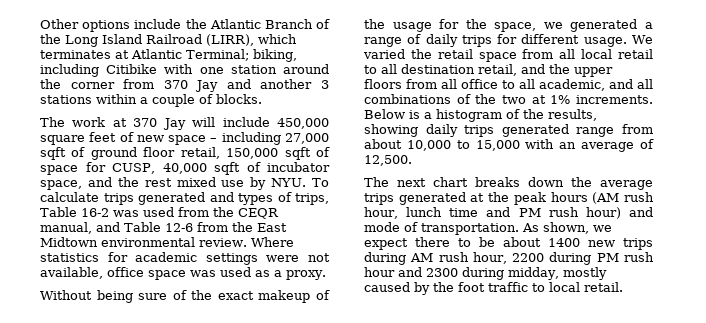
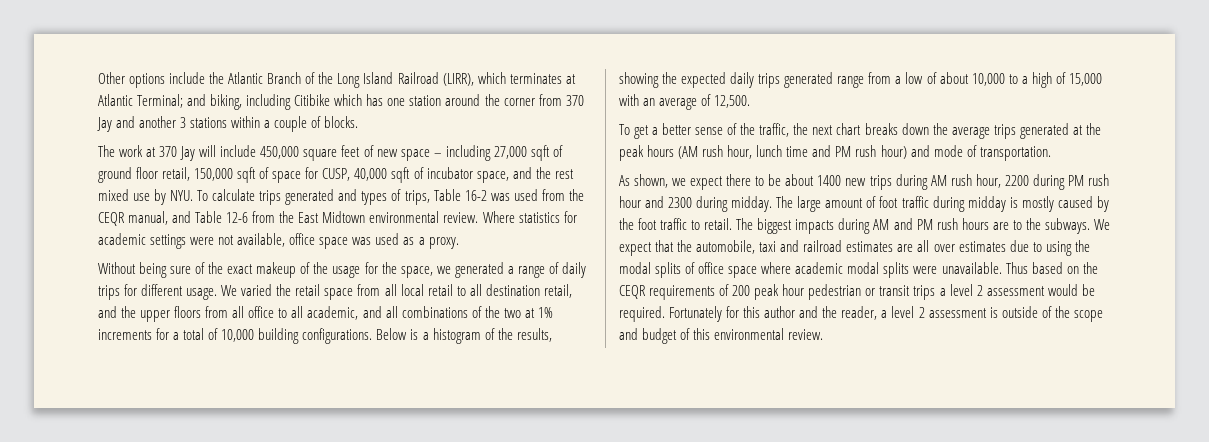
- Other options include the Atlantic Branch of the Long Island Railroad (LIRR), which terminates at Atlantic Terminal; biking, including Citibike with one station around the corner from 370 Jay and another 3 stations within a couple of blocks.
+ Other options include the Atlantic Branch of the Long Island Railroad (LIRR), which terminates at Atlantic Terminal; and biking, including Citibike which has one station around the corner from 370 Jay and another 3 stations within a couple of blocks.
- We varied the retail space from all local retail to all destination retail, and the upper floors from all office to all academic, and all combinations of the two at 1% increments.
+ We varied the retail space from all local retail to all destination retail, and the upper floors from all office to all academic, and all combinations of the two at 1% increments for a total of 10,000 building configurations.
- Below is a histogram of the results, showing daily trips generated range from about 10,000 to 15,000 with an average of 12,500.
+ Below is a histogram of the results, showing the expected daily trips generated range from a low of about 10,000 to a high of 15,000 with an average of 12,500.
- The next chart breaks down the average trips generated at the peak hours (AM rush hour, lunch time and PM rush hour) and mode of transportation. As shown, we expect there to be about 1400 new trips during AM rush hour, 2200 during PM rush hour and 2300 during midday, mostly caused by the foot traffic to local retail.
+ To get a better sense of the traffic, the next chart breaks down the average trips generated at the peak hours (AM rush hour, lunch time and PM rush hour) and mode of transportation.
+ As shown, we expect there to be about 1400 new trips during AM rush hour, 2200 during PM rush hour and 2300 during midday. The large amount of foot traffic during midday is mostly caused by the foot traffic to retail. The biggest impacts during AM and PM rush hours are to the subways. We expect that the automobile, taxi and railroad estimates are all over estimates due to using the modal splits of office space where academic modal splits were unavailable. Thus based on the CEQR requirements of 200 peak hour pedestrian or transit trips a level 2 assessment would be required. Fortunately for this author and the reader, a level 2 assessment is outside of the scope and budget of this environmental review.

